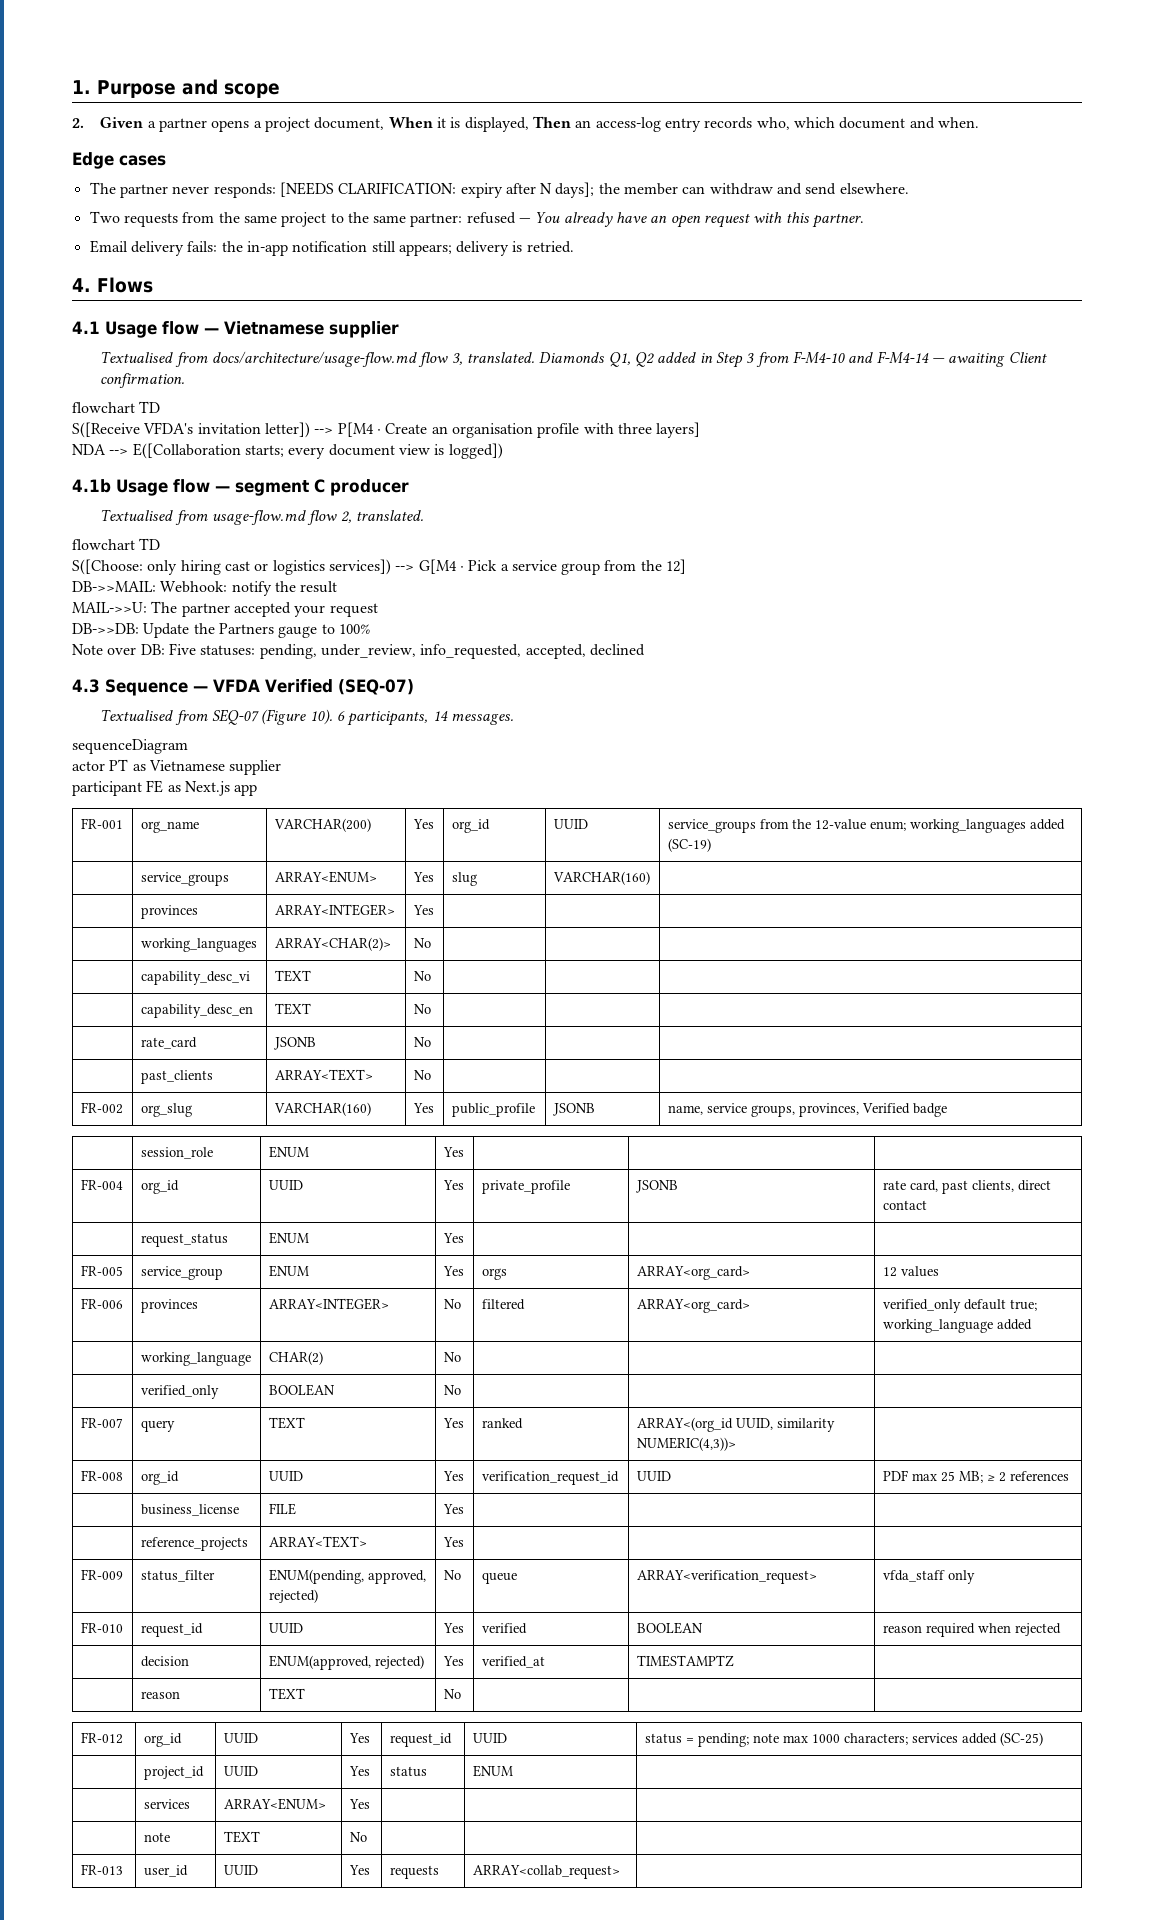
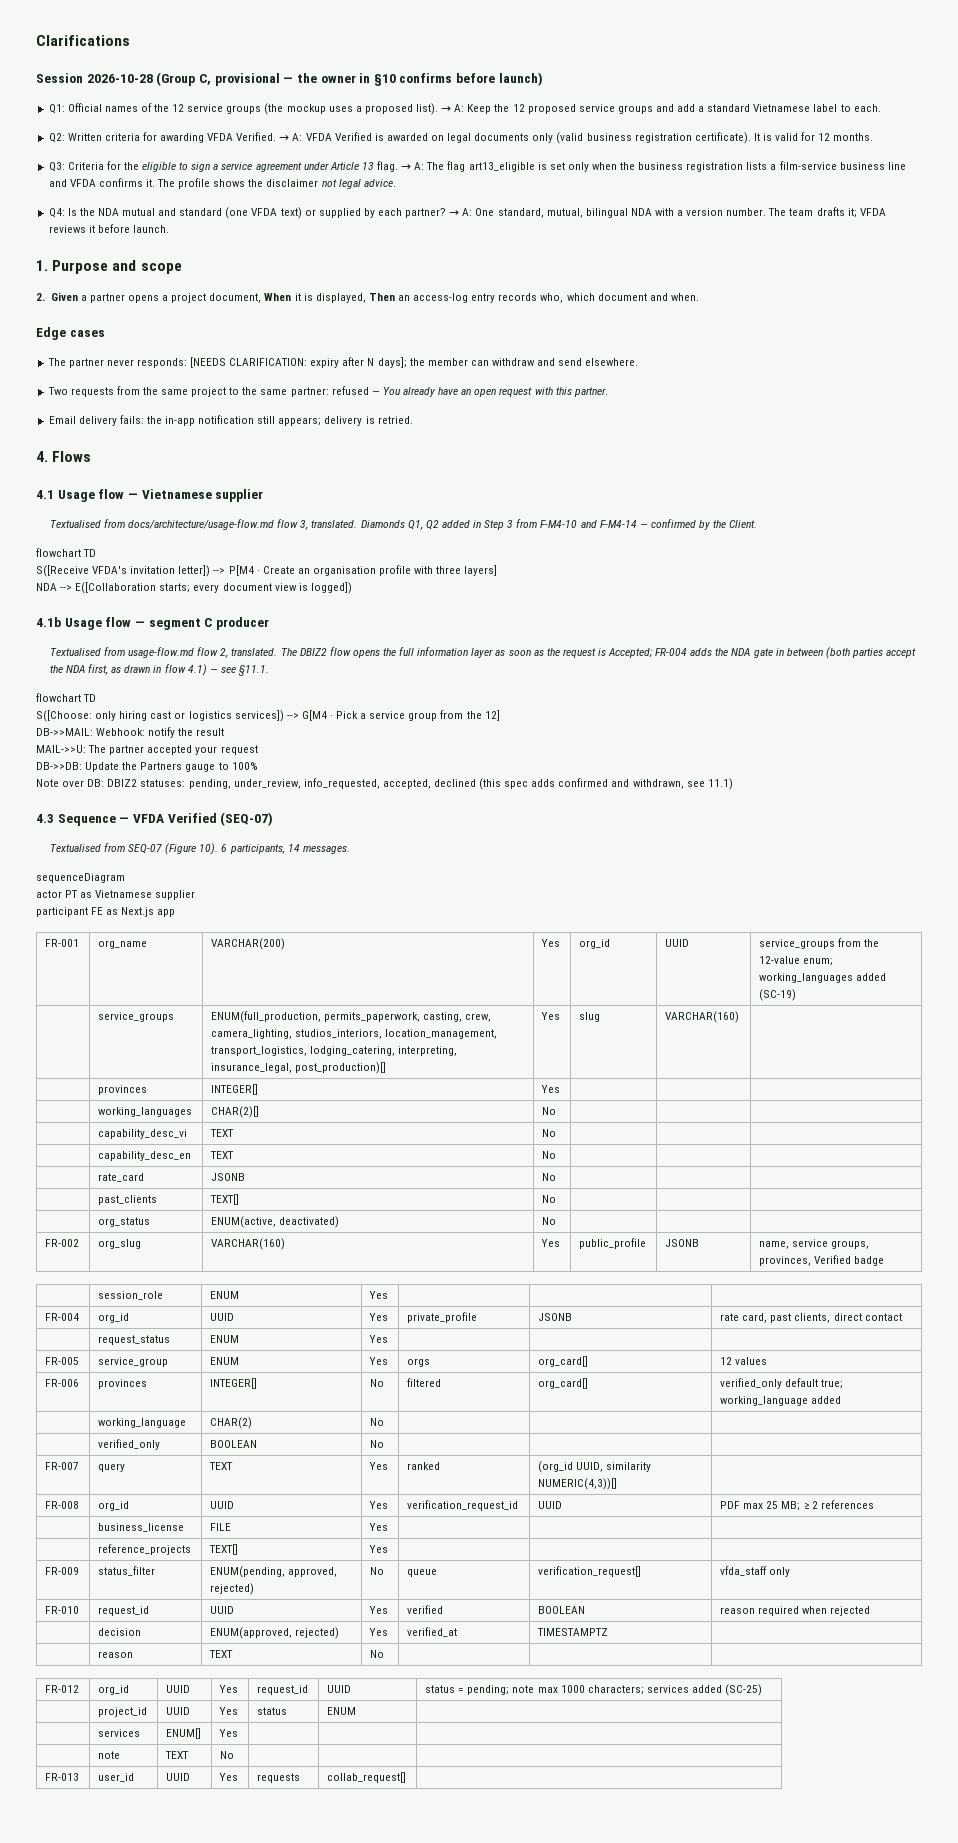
+ Clarifications
+ Session 2026-10-28 (Group C, provisional — the owner in §10 confirms before launch)
+ Q1: Official names of the 12 service groups (the mockup uses a proposed list). → A: Keep the 12 proposed service groups and add a standard Vietnamese label to each.
+ Q2: Written criteria for awarding VFDA Verified. → A: VFDA Verified is awarded on legal documents only (valid business registration certificate). It is valid for 12 months.
+ Q3: Criteria for the eligible to sign a service agreement under Article 13 flag. → A: The flag art13_eligible is set only when the business registration lists a film-service business line and VFDA confirms it. The profile shows the disclaimer not legal advice.
+ Q4: Is the NDA mutual and standard (one VFDA text) or supplied by each partner? → A: One standard, mutual, bilingual NDA with a version number. The team drafts it; VFDA reviews it before launch.
- Diamonds Q1, Q2 added in Step 3 from F-M4-10 and F-M4-14 — awaiting Client confirmation.
+ Diamonds Q1, Q2 added in Step 3 from F-M4-10 and F-M4-14 — confirmed by the Client.
+ The DBIZ2 flow opens the full information layer as soon as the request is Accepted; FR-004 adds the NDA gate in between (both parties accept the NDA first, as drawn in flow 4.1) — see §11.1.
- Note over DB: Five statuses: pending, under_review, info_requested, accepted, declined
+ Note over DB: DBIZ2 statuses: pending, under_review, info_requested, accepted, declined (this spec adds confirmed and withdrawn, see 11.1)
- | service_groups | ARRAY<ENUM> | Yes | slug | VARCHAR(160) |
+ | service_groups | ENUM(full_production, permits_paperwork, casting, crew, camera_lighting, studios_interiors, location_management, transport_logistics, lodging_catering, interpreting, insurance_legal, post_production)[] | Yes | slug | VARCHAR(160) |
- | provinces | ARRAY<INTEGER> | Yes | | |
+ | provinces | INTEGER[] | Yes | | |
- | working_languages | ARRAY<CHAR(2)> | No | | |
+ | working_languages | CHAR(2)[] | No | | |
- | past_clients | ARRAY<TEXT> | No | | |
+ | past_clients | TEXT[] | No | | |
+ | org_status | ENUM(active, deactivated) | No | | |
- FR-005 | service_group | ENUM | Yes | orgs | ARRAY<org_card> | 12 values
+ FR-005 | service_group | ENUM | Yes | orgs | org_card[] | 12 values
- FR-006 | provinces | ARRAY<INTEGER> | No | filtered | ARRAY<org_card> | verified_only default true; working_language added
+ FR-006 | provinces | INTEGER[] | No | filtered | org_card[] | verified_only default true; working_language added
- FR-007 | query | TEXT | Yes | ranked | ARRAY<(org_id UUID, similarity NUMERIC(4,3))> |
+ FR-007 | query | TEXT | Yes | ranked | (org_id UUID, similarity NUMERIC(4,3))[] |
- | reference_projects | ARRAY<TEXT> | Yes | | |
+ | reference_projects | TEXT[] | Yes | | |
- FR-009 | status_filter | ENUM(pending, approved, rejected) | No | queue | ARRAY<verification_request> | vfda_staff only
+ FR-009 | status_filter | ENUM(pending, approved, rejected) | No | queue | verification_request[] | vfda_staff only
- | services | ARRAY<ENUM> | Yes | | |
+ | services | ENUM[] | Yes | | |
- FR-013 | user_id | UUID | Yes | requests | ARRAY<collab_request> |
+ FR-013 | user_id | UUID | Yes | requests | collab_request[] |

